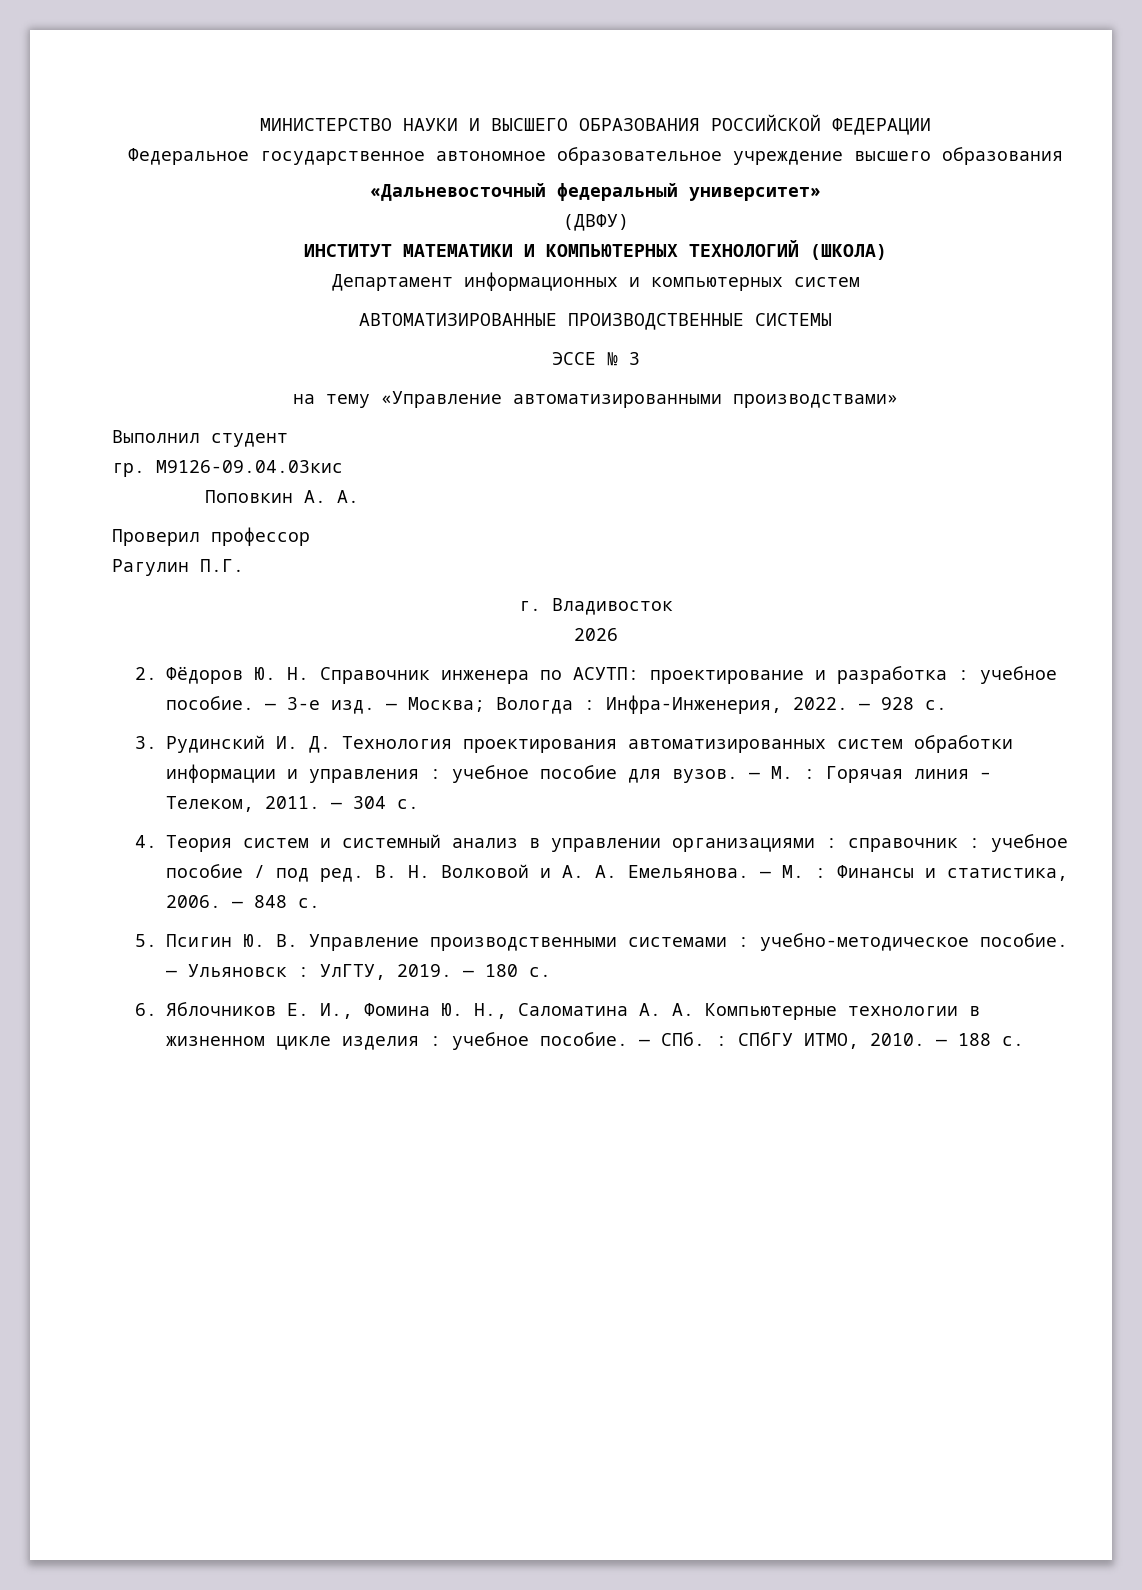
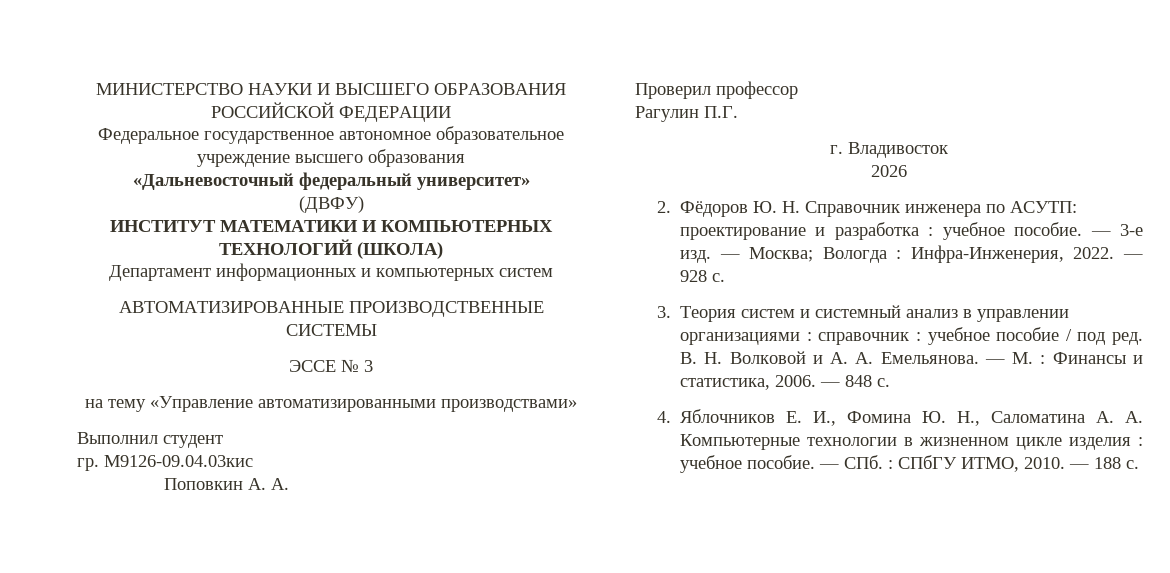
- 3. Рудинский И. Д. Технология проектирования автоматизированных систем обработки информации и управления : учебное пособие для вузов. — М. : Горячая линия – Телеком, 2011. — 304 с.
- 4. Теория систем и системный анализ в управлении организациями : справочник : учебное пособие / под ред.
+ 3. Теория систем и системный анализ в управлении организациями : справочник : учебное пособие / под ред.
- 5. Псигин Ю. В. Управление производственными системами : учебно-методическое пособие. — Ульяновск : УлГТУ, 2019. — 180 с.
- 6. Яблочников Е. И., Фомина Ю. Н., Саломатина А. А. Компьютерные технологии в жизненном цикле изделия : учебное пособие.
+ 4. Яблочников Е. И., Фомина Ю. Н., Саломатина А. А. Компьютерные технологии в жизненном цикле изделия : учебное пособие.

